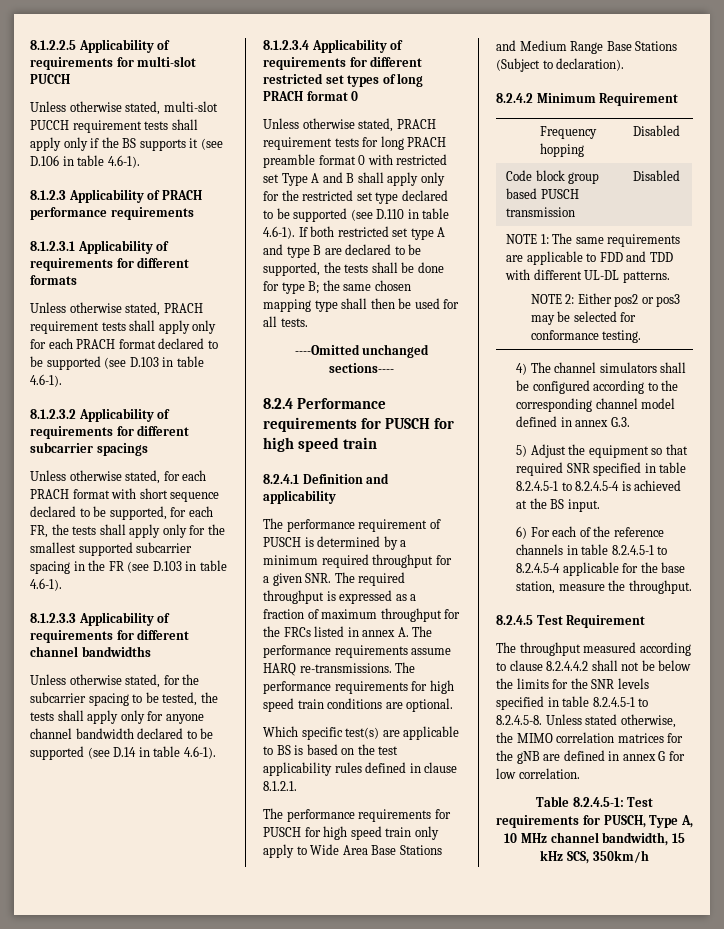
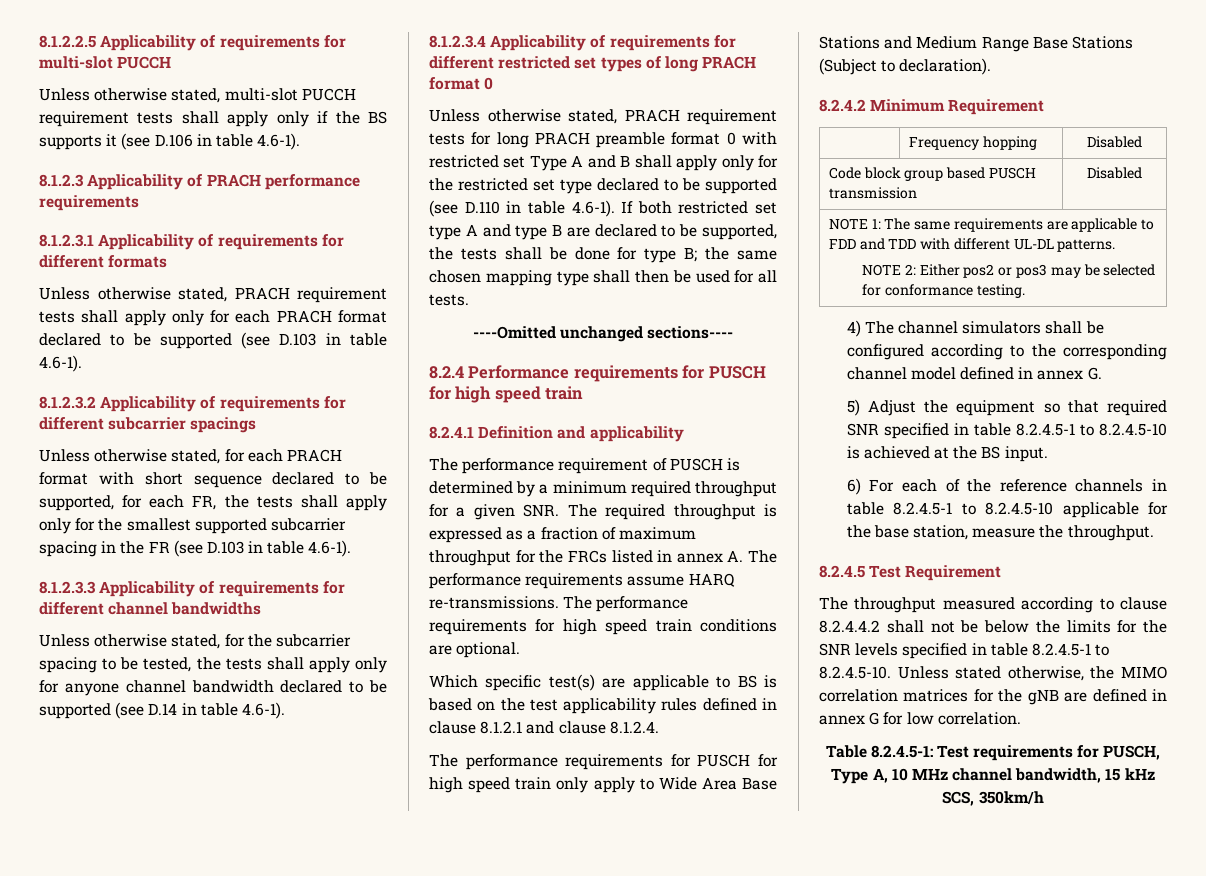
- Which specific test(s) are applicable to BS is based on the test applicability rules defined in clause 8.1.2.1.
+ Which specific test(s) are applicable to BS is based on the test applicability rules defined in clause 8.1.2.1 and clause 8.1.2.4.
- 4) The channel simulators shall be configured according to the corresponding channel model defined in annex G.3.
+ 4) The channel simulators shall be configured according to the corresponding channel model defined in annex G.
- 5) Adjust the equipment so that required SNR specified in table 8.2.4.5-1 to 8.2.4.5-4 is achieved at the BS input.
+ 5) Adjust the equipment so that required SNR specified in table 8.2.4.5-1 to 8.2.4.5-10 is achieved at the BS input.
- 6) For each of the reference channels in table 8.2.4.5-1 to 8.2.4.5-4 applicable for the base station, measure the throughput.
+ 6) For each of the reference channels in table 8.2.4.5-1 to 8.2.4.5-10 applicable for the base station, measure the throughput.
- The throughput measured according to clause 8.2.4.4.2 shall not be below the limits for the SNR levels specified in table 8.2.4.5-1 to 8.2.4.5-8. Unless stated otherwise, the MIMO correlation matrices for the gNB are defined in annex G for low correlation.
+ The throughput measured according to clause 8.2.4.4.2 shall not be below the limits for the SNR levels specified in table 8.2.4.5-1 to 8.2.4.5-10. Unless stated otherwise, the MIMO correlation matrices for the gNB are defined in annex G for low correlation.

